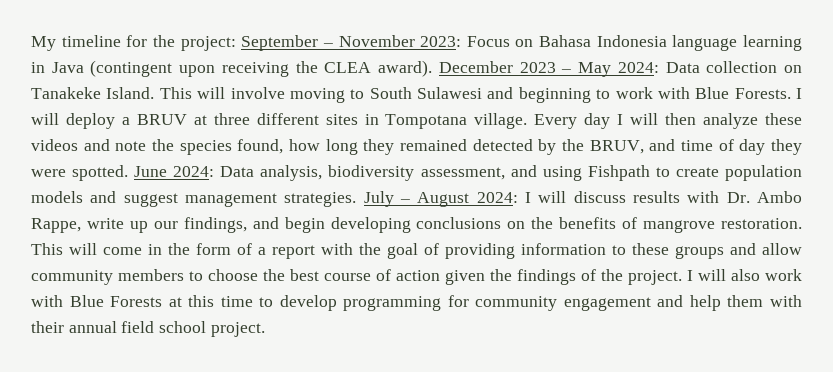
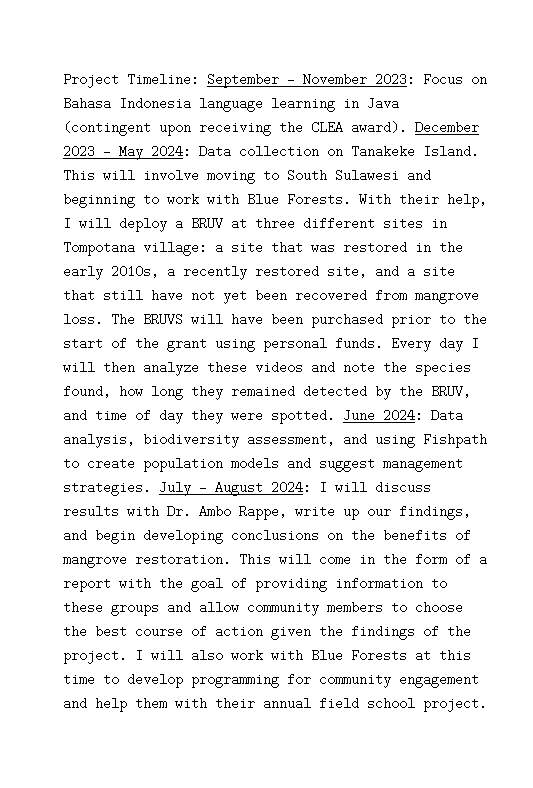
- My timeline for the project: September – November 2023: Focus on Bahasa Indonesia language learning in Java (contingent upon receiving the CLEA award).
+ Project Timeline: September – November 2023: Focus on Bahasa Indonesia language learning in Java (contingent upon receiving the CLEA award).
- I will deploy a BRUV at three different sites in Tompotana village.
+ With their help, I will deploy a BRUV at three different sites in Tompotana village: a site that was restored in the early 2010s, a recently restored site, and a site that still have not yet been recovered from mangrove loss. The BRUVS will have been purchased prior to the start of the grant using personal funds.

